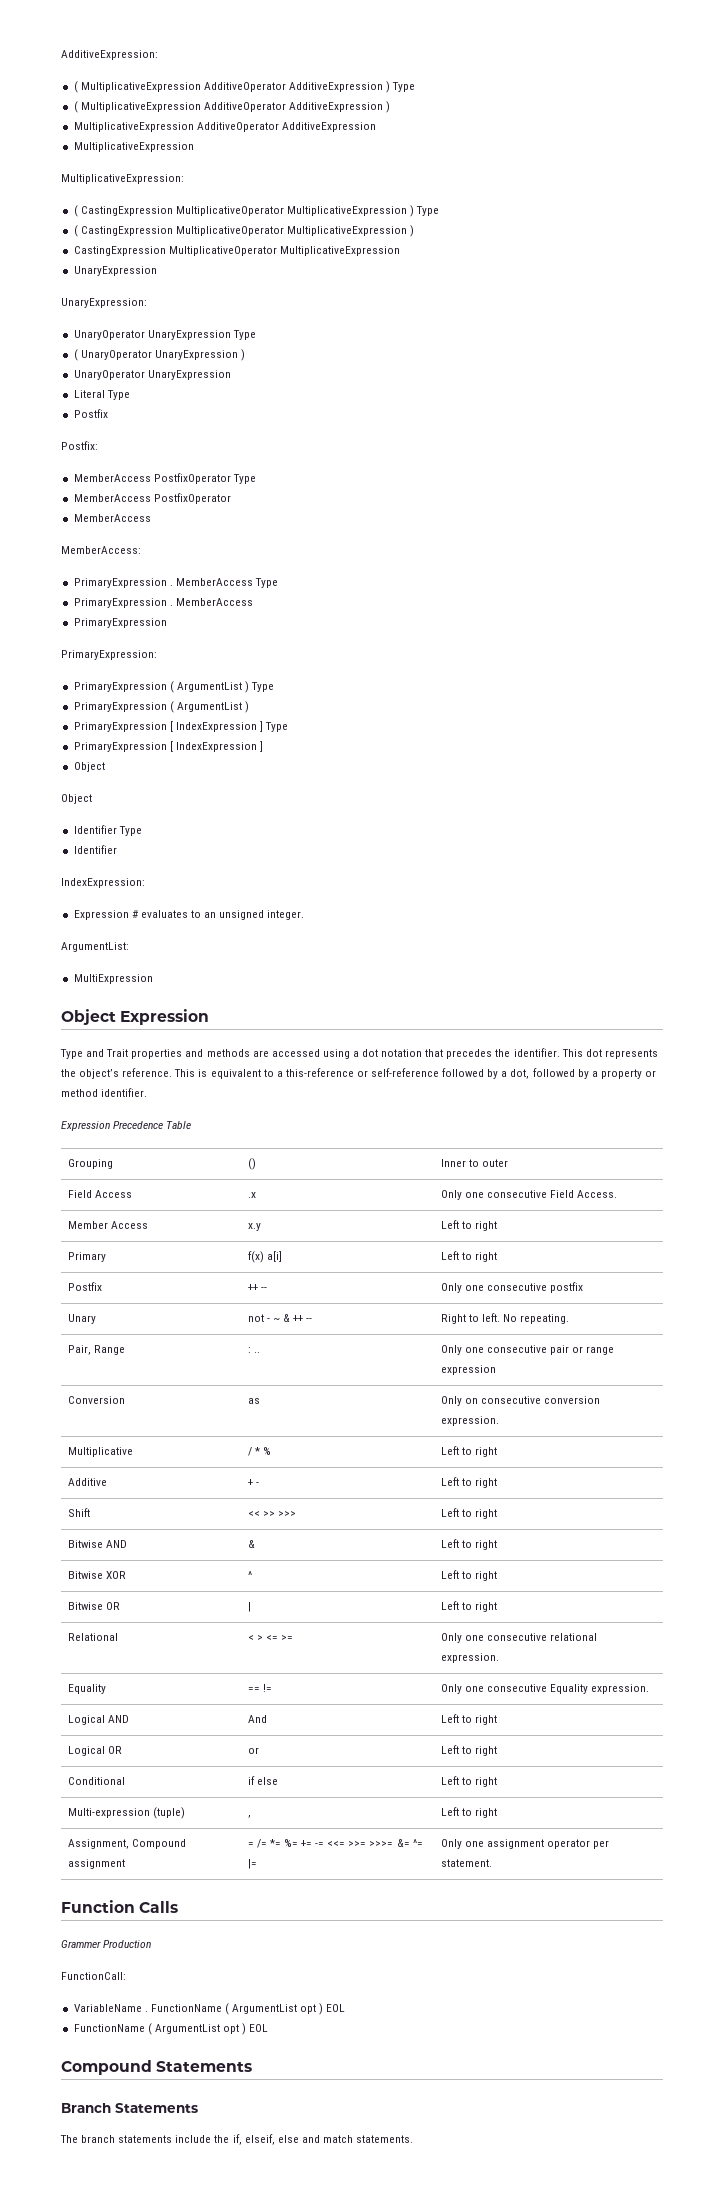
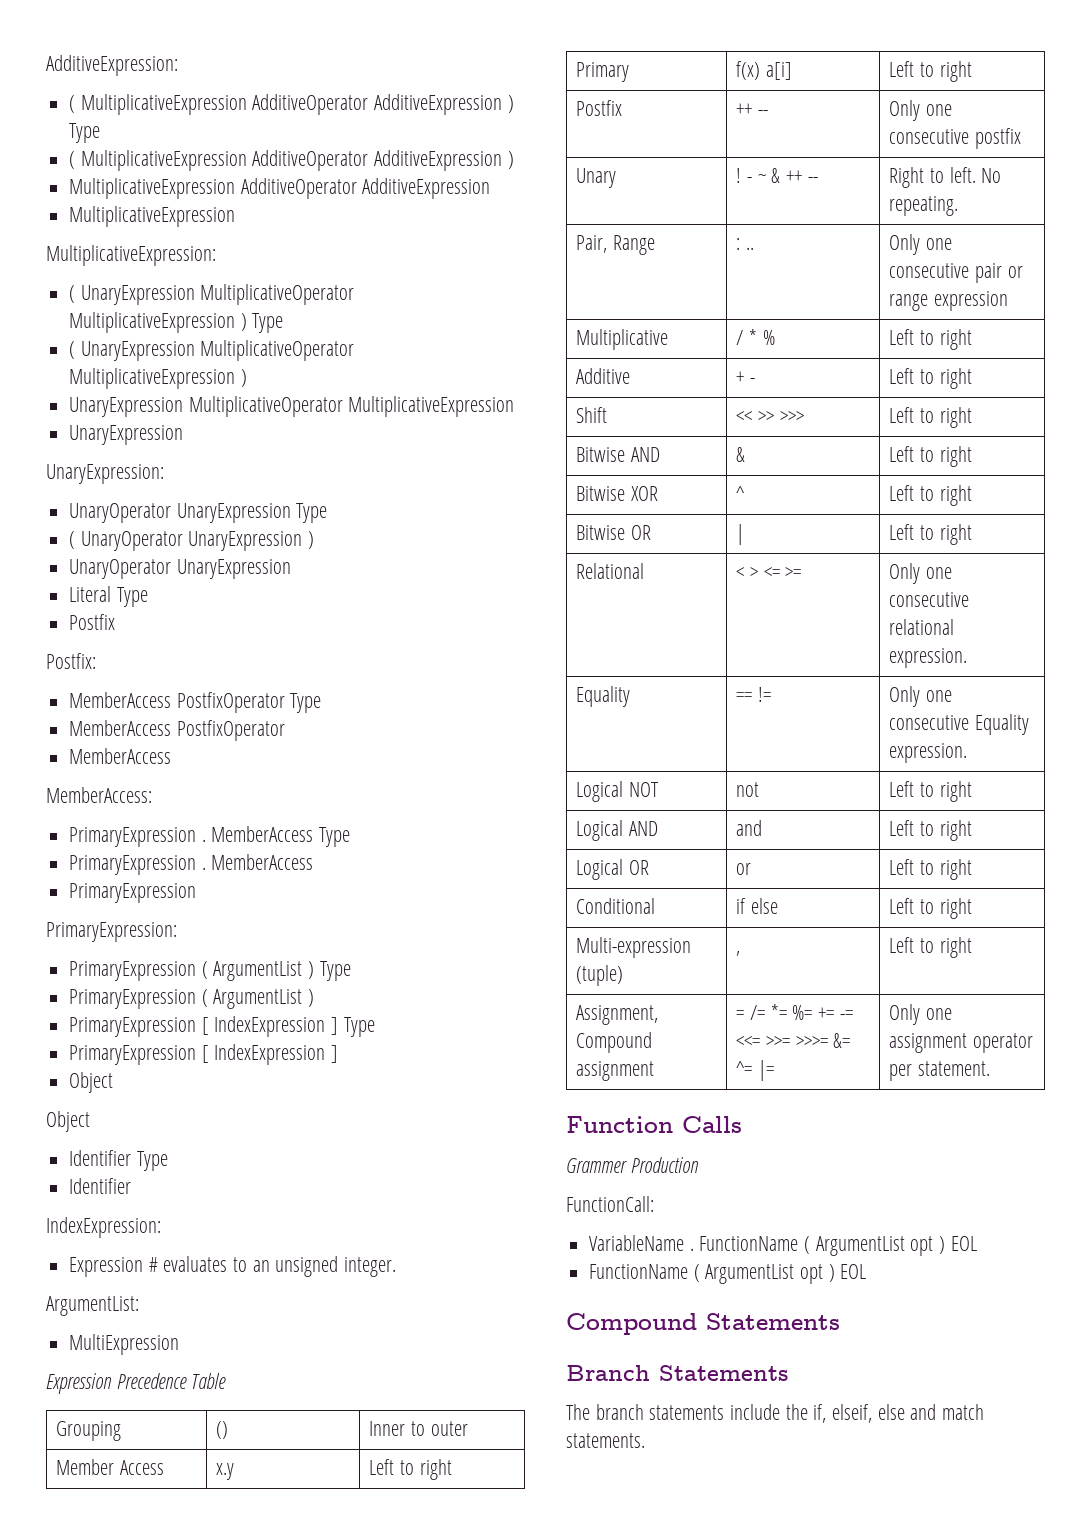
- ( CastingExpression MultiplicativeOperator MultiplicativeExpression ) Type
- ( CastingExpression MultiplicativeOperator MultiplicativeExpression )
- CastingExpression MultiplicativeOperator MultiplicativeExpression
+ ( UnaryExpression MultiplicativeOperator MultiplicativeExpression ) Type
+ ( UnaryExpression MultiplicativeOperator MultiplicativeExpression )
+ UnaryExpression MultiplicativeOperator MultiplicativeExpression
- Object Expression
- Type and Trait properties and methods are accessed using a dot notation that precedes the identifier. This dot represents the object’s reference. This is equivalent to a this-reference or self-reference followed by a dot, followed by a property or method identifier.
- Field Access | .x | Only one consecutive Field Access.
- Unary | not - ~ & ++ -- | Right to left. No repeating.
+ Unary | ! - ~ & ++ -- | Right to left. No repeating.
- Conversion | as | Only on consecutive conversion expression.
+ Logical NOT | not | Left to right
- Logical AND | And | Left to right
+ Logical AND | and | Left to right

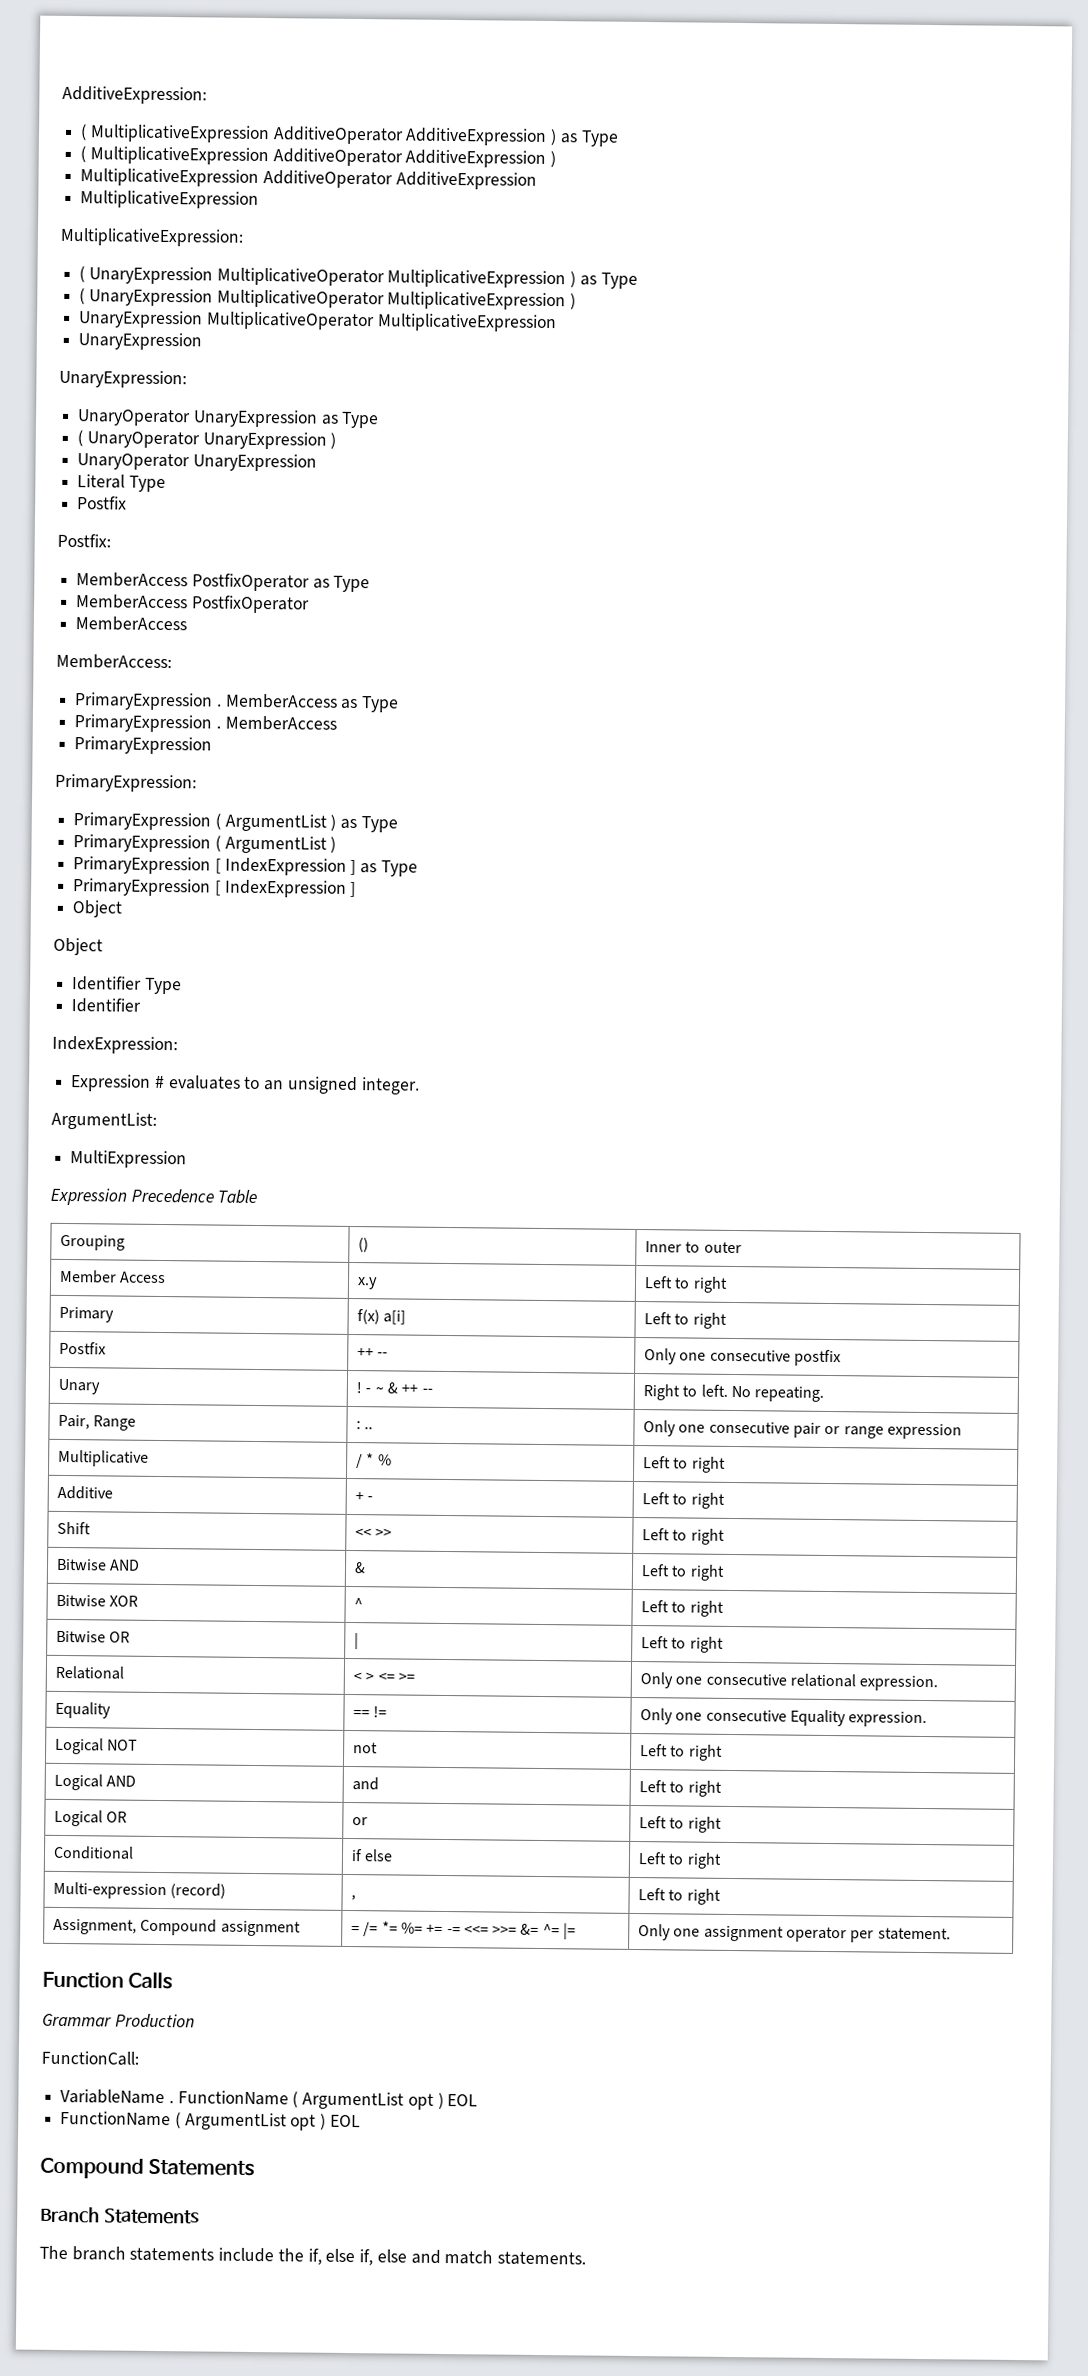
- ( MultiplicativeExpression AdditiveOperator AdditiveExpression ) Type
+ ( MultiplicativeExpression AdditiveOperator AdditiveExpression ) as Type
- ( UnaryExpression MultiplicativeOperator MultiplicativeExpression ) Type
+ ( UnaryExpression MultiplicativeOperator MultiplicativeExpression ) as Type
- UnaryOperator UnaryExpression Type
+ UnaryOperator UnaryExpression as Type
- MemberAccess PostfixOperator Type
+ MemberAccess PostfixOperator as Type
- MemberAccess Type
+ MemberAccess as Type
- PrimaryExpression ( ArgumentList ) Type
+ PrimaryExpression ( ArgumentList ) as Type
- PrimaryExpression [ IndexExpression ] Type
+ PrimaryExpression [ IndexExpression ] as Type
- Shift | << >> >>> | Left to right
+ Shift | << >> | Left to right
- Multi-expression (tuple) | , | Left to right
+ Multi-expression (record) | , | Left to right
- Assignment, Compound assignment | = /= *= %= += -= <<= >>= >>>= &= ^= |= | Only one assignment operator per statement.
+ Assignment, Compound assignment | = /= *= %= += -= <<= >>= &= ^= |= | Only one assignment operator per statement.
- Grammer Production
+ Grammar Production
- The branch statements include the if, elseif, else and match statements.
+ The branch statements include the if, else if, else and match statements.

